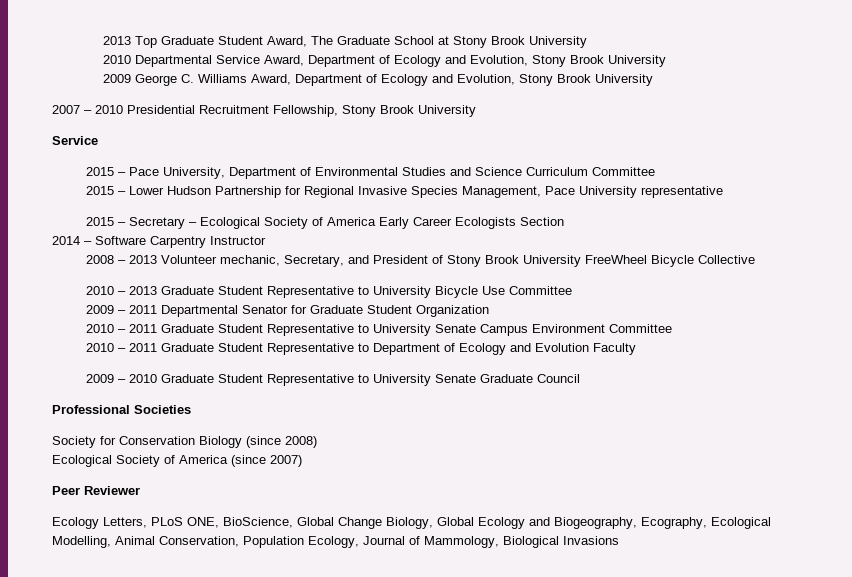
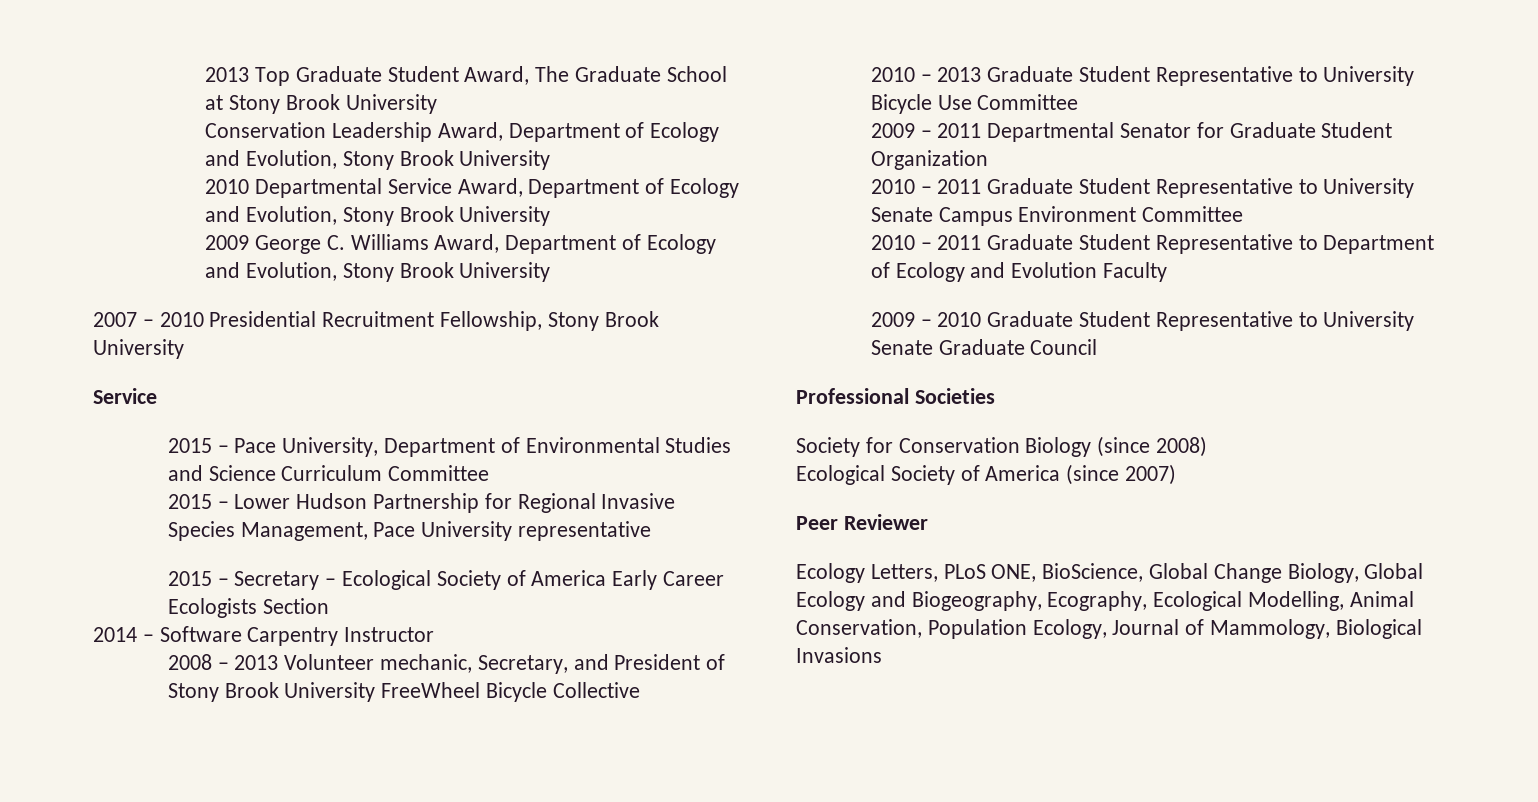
+ Conservation Leadership Award, Department of Ecology and Evolution, Stony Brook University

